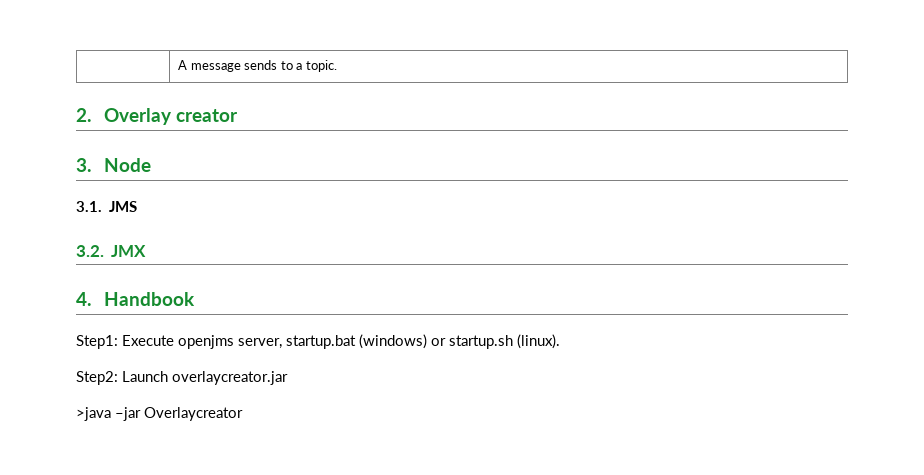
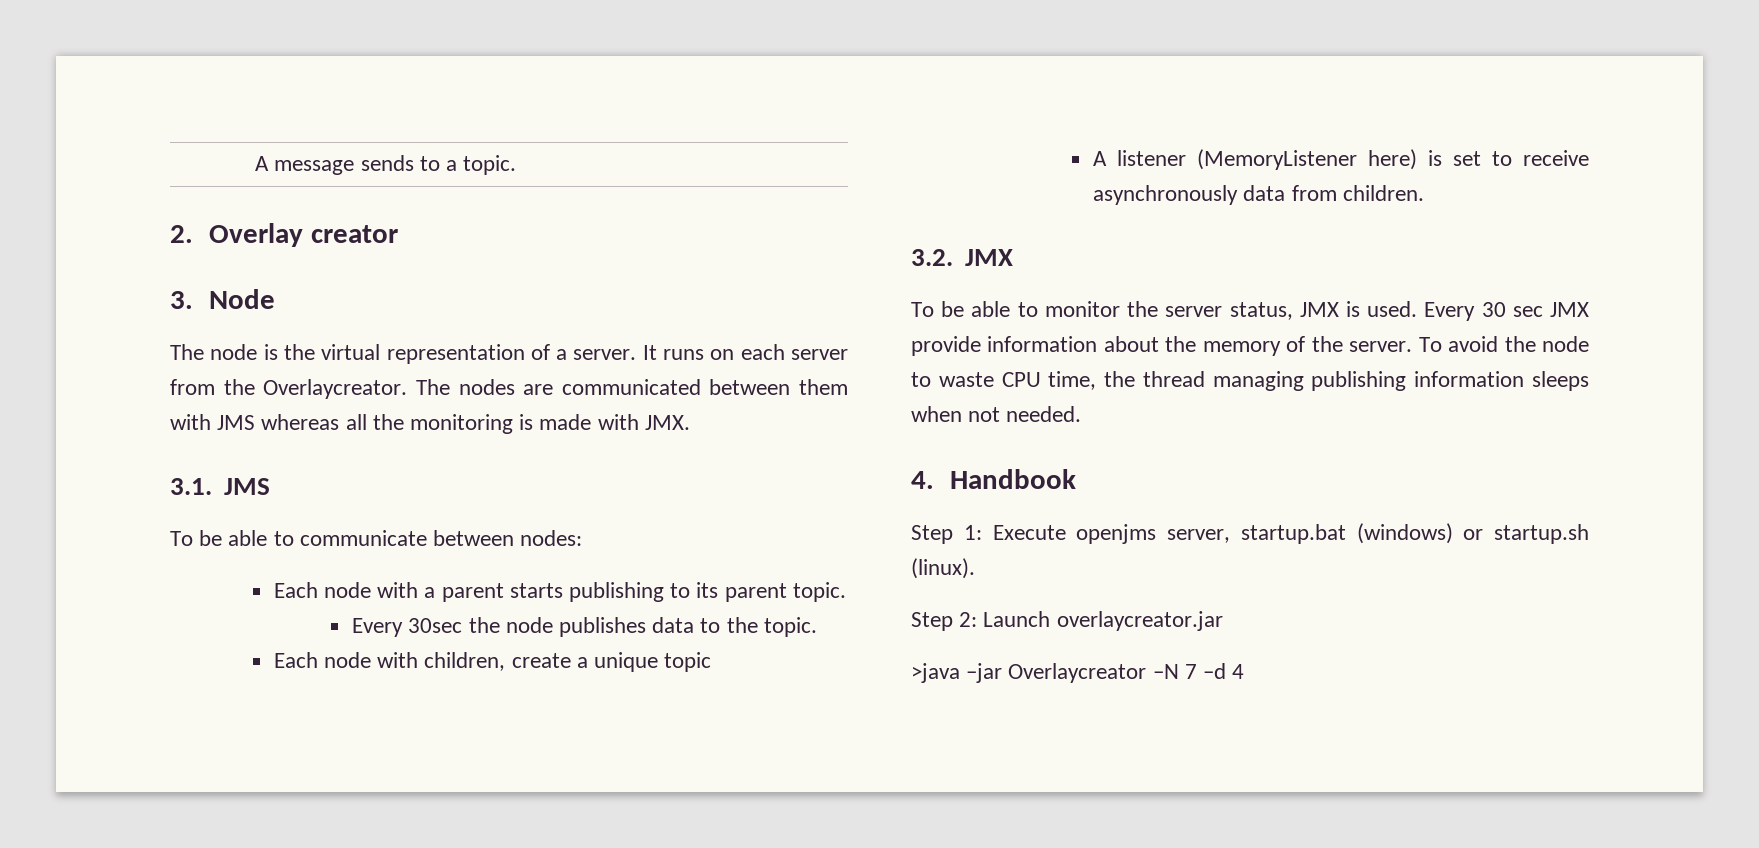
+ The node is the virtual representation of a server. It runs on each server from the Overlaycreator. The nodes are communicated between them with JMS whereas all the monitoring is made with JMX.
  3.1. JMS
+ To be able to communicate between nodes:
+ Each node with a parent starts publishing to its parent topic.
+ Every 30sec the node publishes data to the topic.
+ Each node with children, create a unique topic
+ A listener (MemoryListener here) is set to receive asynchronously data from children.
  3.2. JMX
+ To be able to monitor the server status, JMX is used. Every 30 sec JMX provide information about the memory of the server. To avoid the node to waste CPU time, the thread managing publishing information sleeps when not needed.
- Step1: Execute openjms server, startup.bat (windows) or startup.sh (linux).
+ Step 1: Execute openjms server, startup.bat (windows) or startup.sh (linux).
- Step2: Launch overlaycreator.jar
+ Step 2: Launch overlaycreator.jar
- >java –jar Overlaycreator
+ >java –jar Overlaycreator –N 7 –d 4

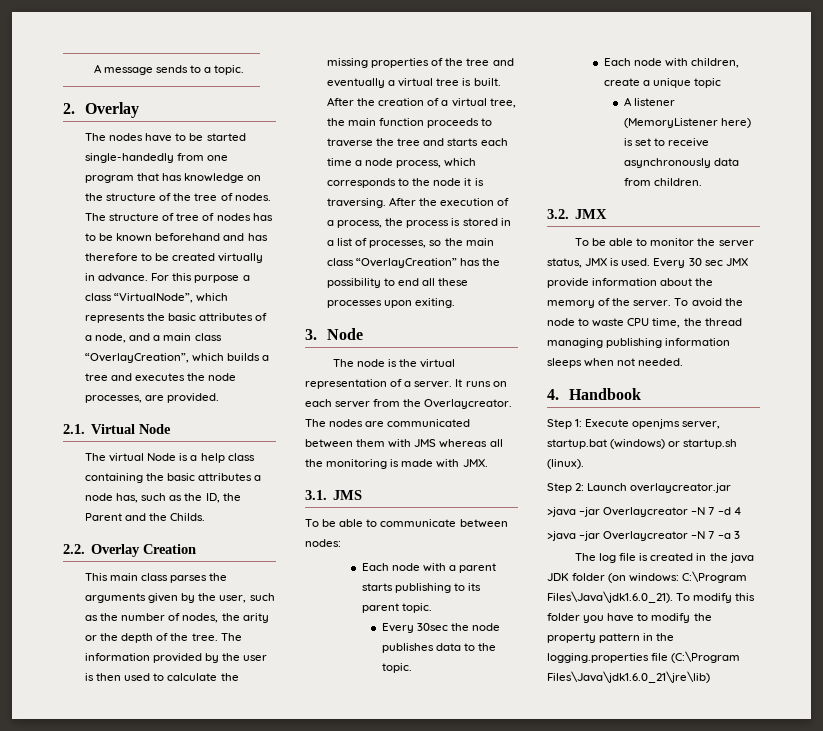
- 2. Overlay creator
+ 2. Overlay
+ The nodes have to be started single-handedly from one program that has knowledge on the structure of the tree of nodes. The structure of tree of nodes has to be known beforehand and has therefore to be created virtually in advance. For this purpose a class “VirtualNode”, which represents the basic attributes of a node, and a main class “OverlayCreation”, which builds a tree and executes the node processes, are provided.
+ 2.1. Virtual Node
+ The virtual Node is a help class containing the basic attributes a node has, such as the ID, the Parent and the Childs.
+ 2.2. Overlay Creation
+ This main class parses the arguments given by the user, such as the number of nodes, the arity or the depth of the tree. The information provided by the user is then used to calculate the missing properties of the tree and eventually a virtual tree is built. After the creation of a virtual tree, the main function proceeds to traverse the tree and starts each time a node process, which corresponds to the node it is traversing. After the execution of a process, the process is stored in a list of processes, so the main class “OverlayCreation” has the possibility to end all these processes upon exiting.
+ >java –jar Overlaycreator –N 7 –a 3
+ The log file is created in the java JDK folder (on windows: C:\Program Files\Java\jdk1.6.0_21). To modify this folder you have to modify the property pattern in the logging.properties file (C:\Program Files\Java\jdk1.6.0_21\jre\lib)

